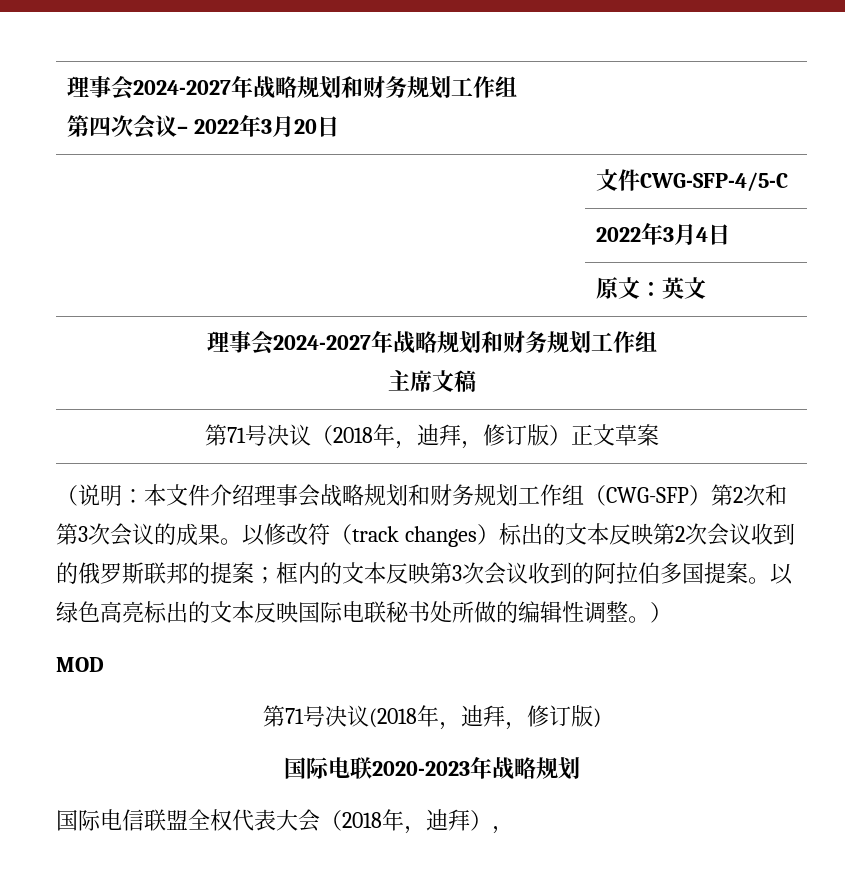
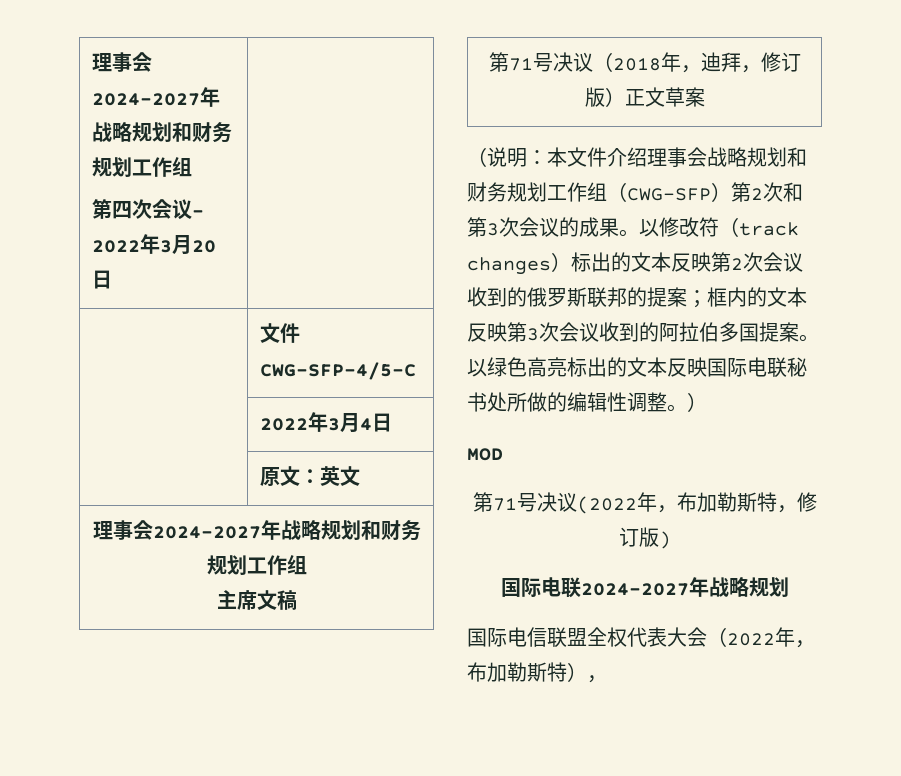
- 第71号决议(2018年，迪拜，修订版)
+ 第71号决议(2022年，布加勒斯特，修订版)
- 国际电联2020-2023年战略规划
+ 国际电联2024-2027年战略规划
- 国际电信联盟全权代表大会（2018年，迪拜），
+ 国际电信联盟全权代表大会（2022年，布加勒斯特），

